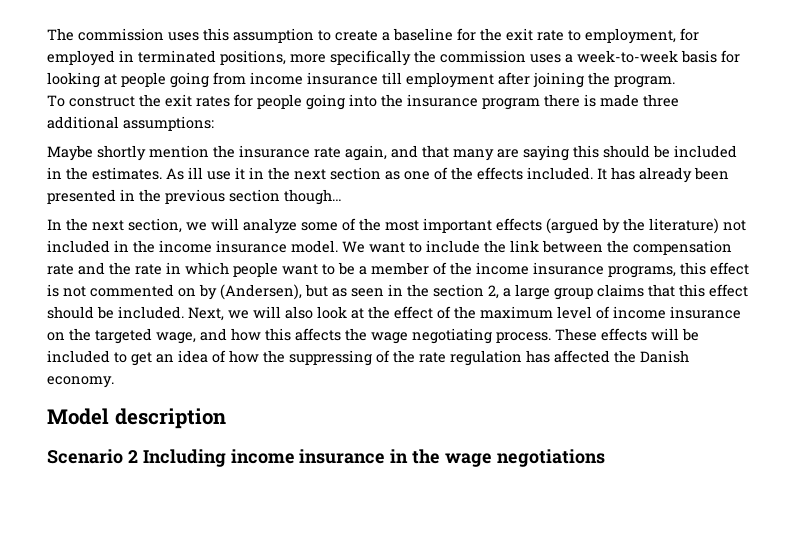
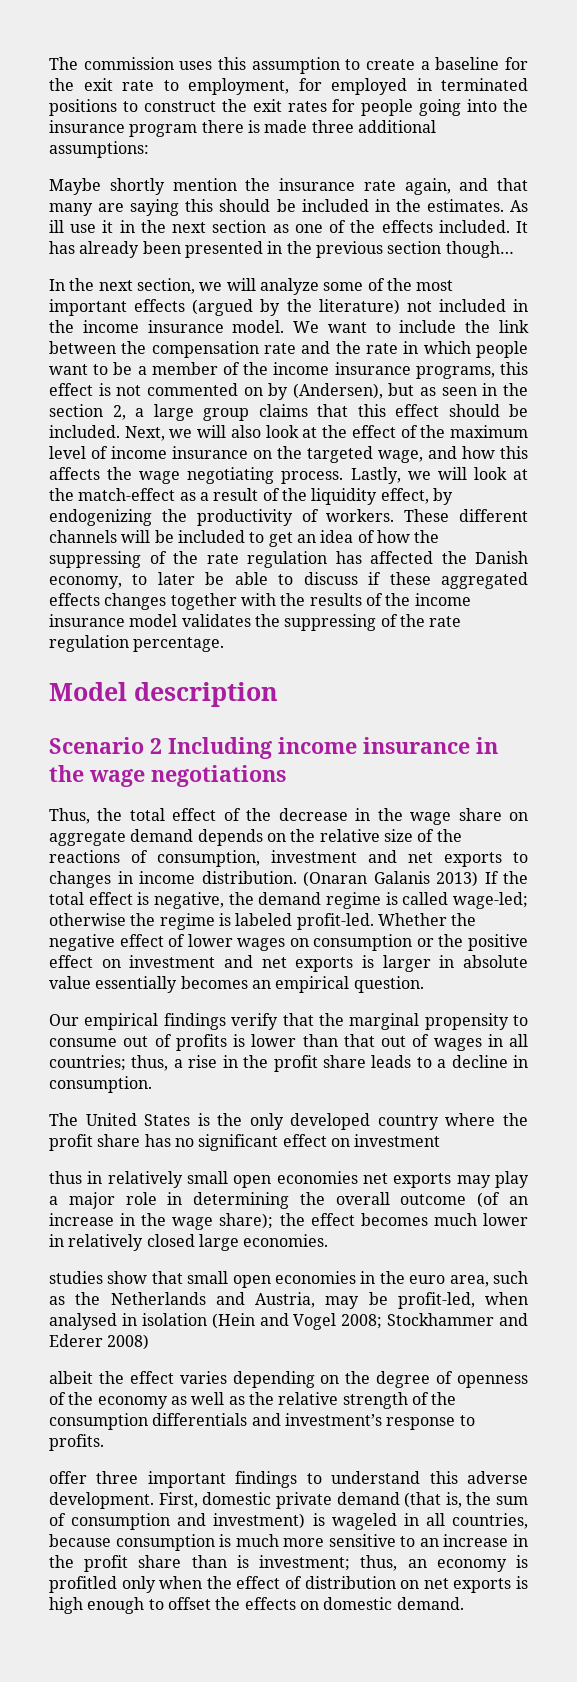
- The commission uses this assumption to create a baseline for the exit rate to employment, for employed in terminated positions, more specifically the commission uses a week-to-week basis for looking at people going from income insurance till employment after joining the program.
- To construct the exit rates for people going into the insurance program there is made three additional assumptions:
+ The commission uses this assumption to create a baseline for the exit rate to employment, for employed in terminated positions to construct the exit rates for people going into the insurance program there is made three additional assumptions:
- These effects will be included to get an idea of how the suppressing of the rate regulation has affected the Danish economy.
+ Lastly, we will look at the match-effect as a result of the liquidity effect, by endogenizing the productivity of workers. These different channels will be included to get an idea of how the suppressing of the rate regulation has affected the Danish economy, to later be able to discuss if these aggregated effects changes together with the results of the income insurance model validates the suppressing of the rate regulation percentage.
+ Thus, the total effect of the decrease in the wage share on aggregate demand depends on the relative size of the reactions of consumption, investment and net exports to changes in income distribution. (Onaran Galanis 2013) If the total effect is negative, the demand regime is called wage-led; otherwise the regime is labeled profit-led. Whether the negative effect of lower wages on consumption or the positive effect on investment and net exports is larger in absolute value essentially becomes an empirical question.
+ Our empirical findings verify that the marginal propensity to consume out of profits is lower than that out of wages in all countries; thus, a rise in the profit share leads to a decline in consumption.
+ The United States is the only developed country where the profit share has no significant effect on investment
+ thus in relatively small open economies net exports may play a major role in determining the overall outcome (of an increase in the wage share); the effect becomes much lower in relatively closed large economies.
+ studies show that small open economies in the euro area, such as the Netherlands and Austria, may be profit-led, when analysed in isolation (Hein and Vogel 2008; Stockhammer and Ederer 2008)
+ albeit the effect varies depending on the degree of openness of the economy as well as the relative strength of the consumption differentials and investment’s response to profits.
+ offer three important findings to understand this adverse development. First, domestic private demand (that is, the sum of consumption and investment) is wageled in all countries, because consumption is much more sensitive to an increase in the profit share than is investment; thus, an economy is profitled only when the effect of distribution on net exports is high enough to offset the effects on domestic demand.

